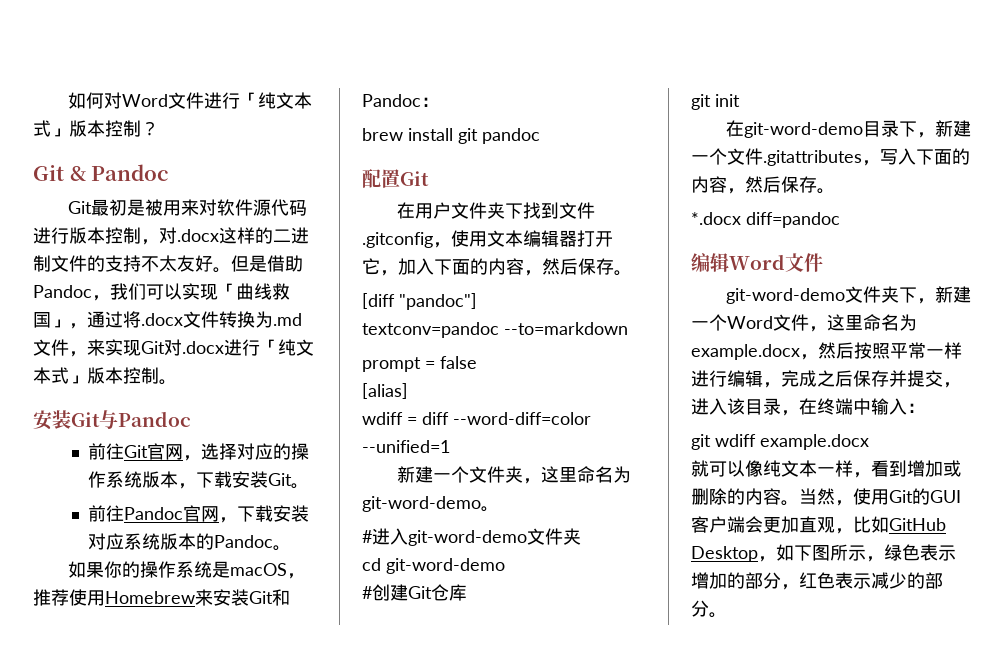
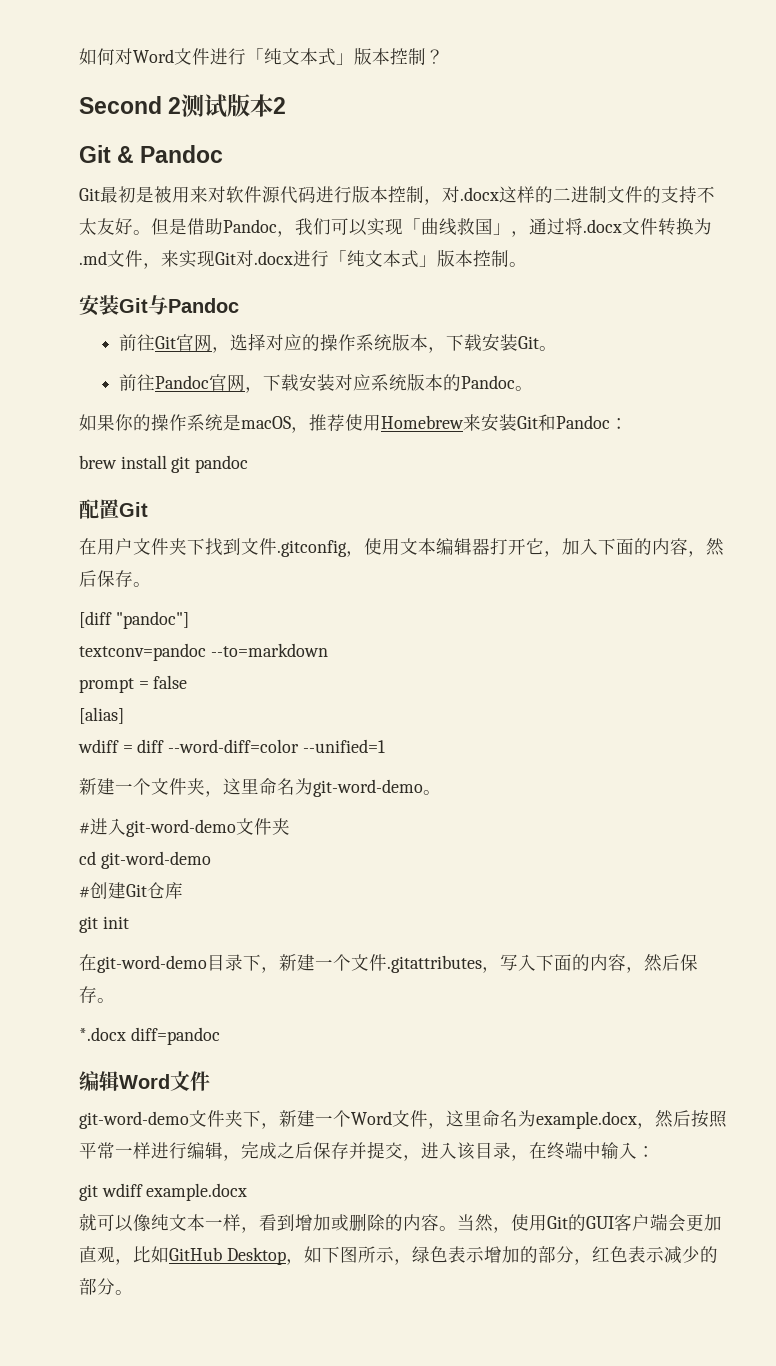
+ Second 2测试版本2

